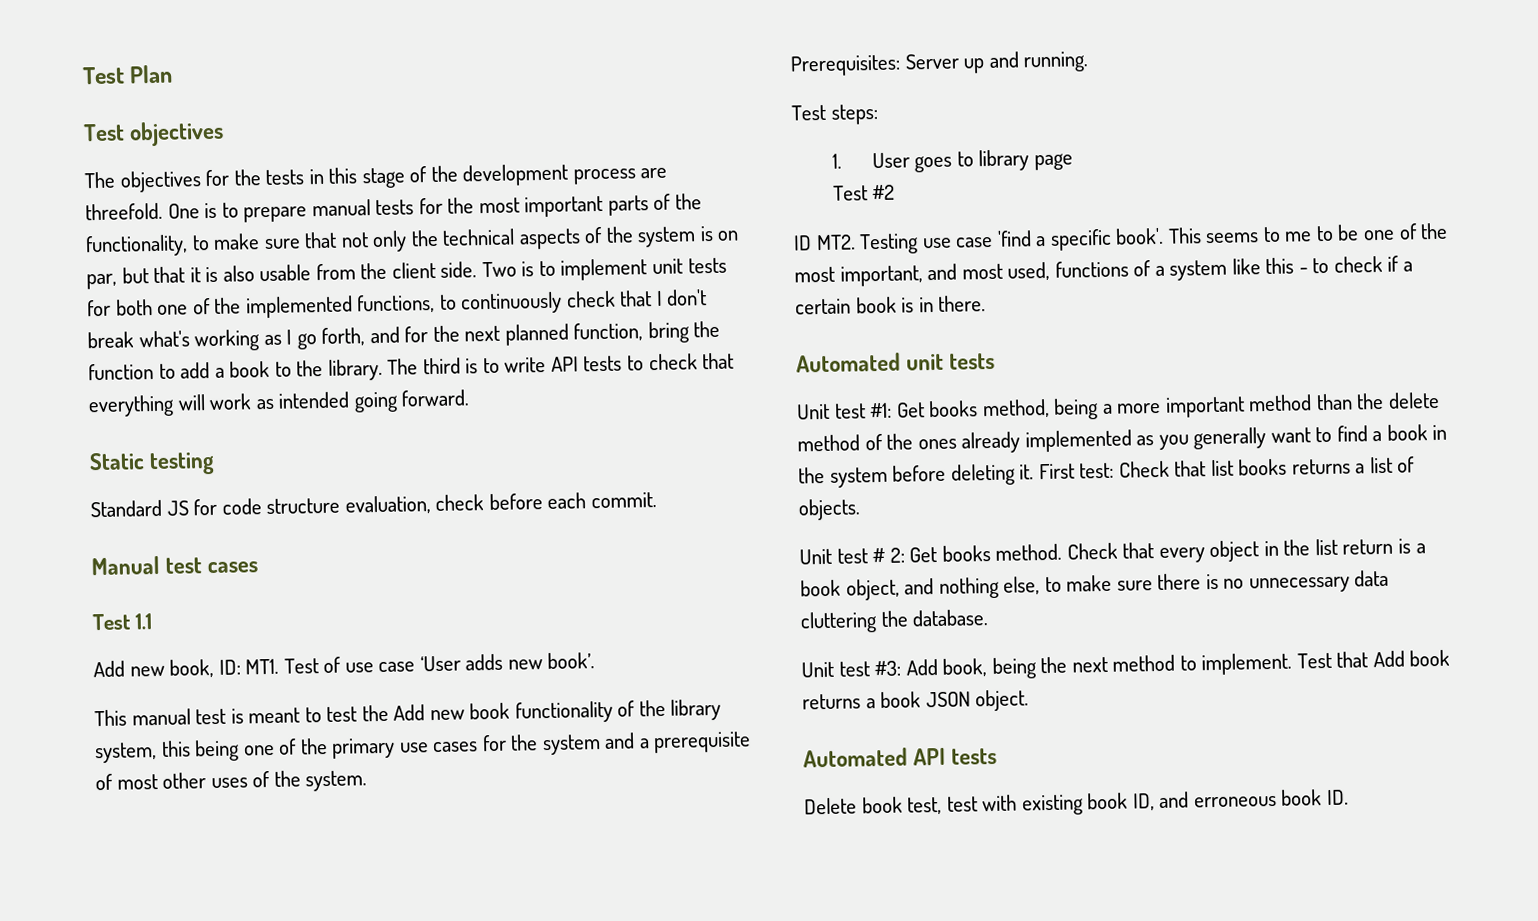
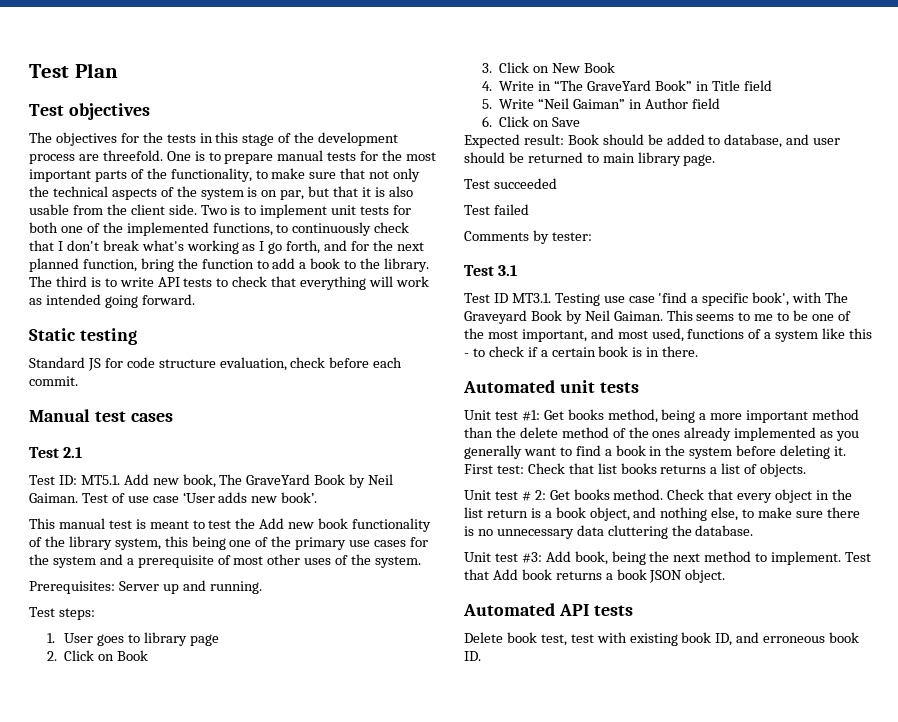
- Test 1.1
- Add new book, ID: MT1. Test of use case ‘User adds new book’.
+ Test 2.1
+ Test ID: MT5.1. Add new book, The GraveYard Book by Neil Gaiman. Test of use case ‘User adds new book’.
- Test #2
- ID MT2. Testing use case 'find a specific book'.
+ 2. Click on Book
+ 3. Click on New Book
+ 4. Write in “The GraveYard Book” in Title field
+ 5. Write “Neil Gaiman” in Author field
+ 6. Click on Save
+ Expected result: Book should be added to database, and user should be returned to main library page.
+ Test succeeded
+ Test failed
+ Comments by tester:
+ Test 3.1
+ Test ID MT3.1. Testing use case 'find a specific book', with The Graveyard Book by Neil Gaiman.

